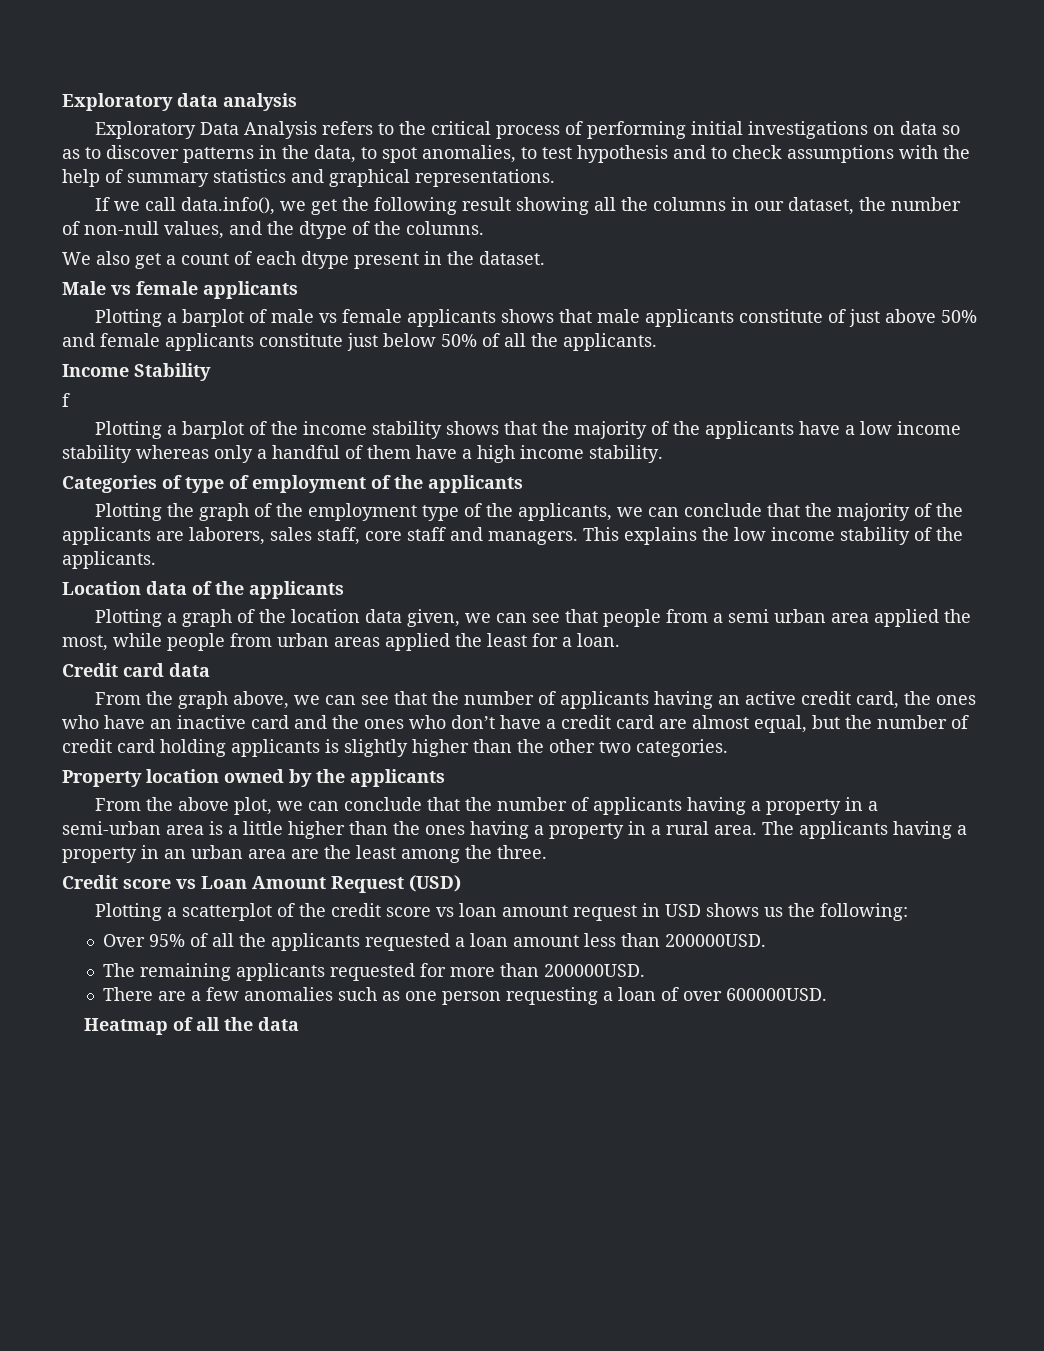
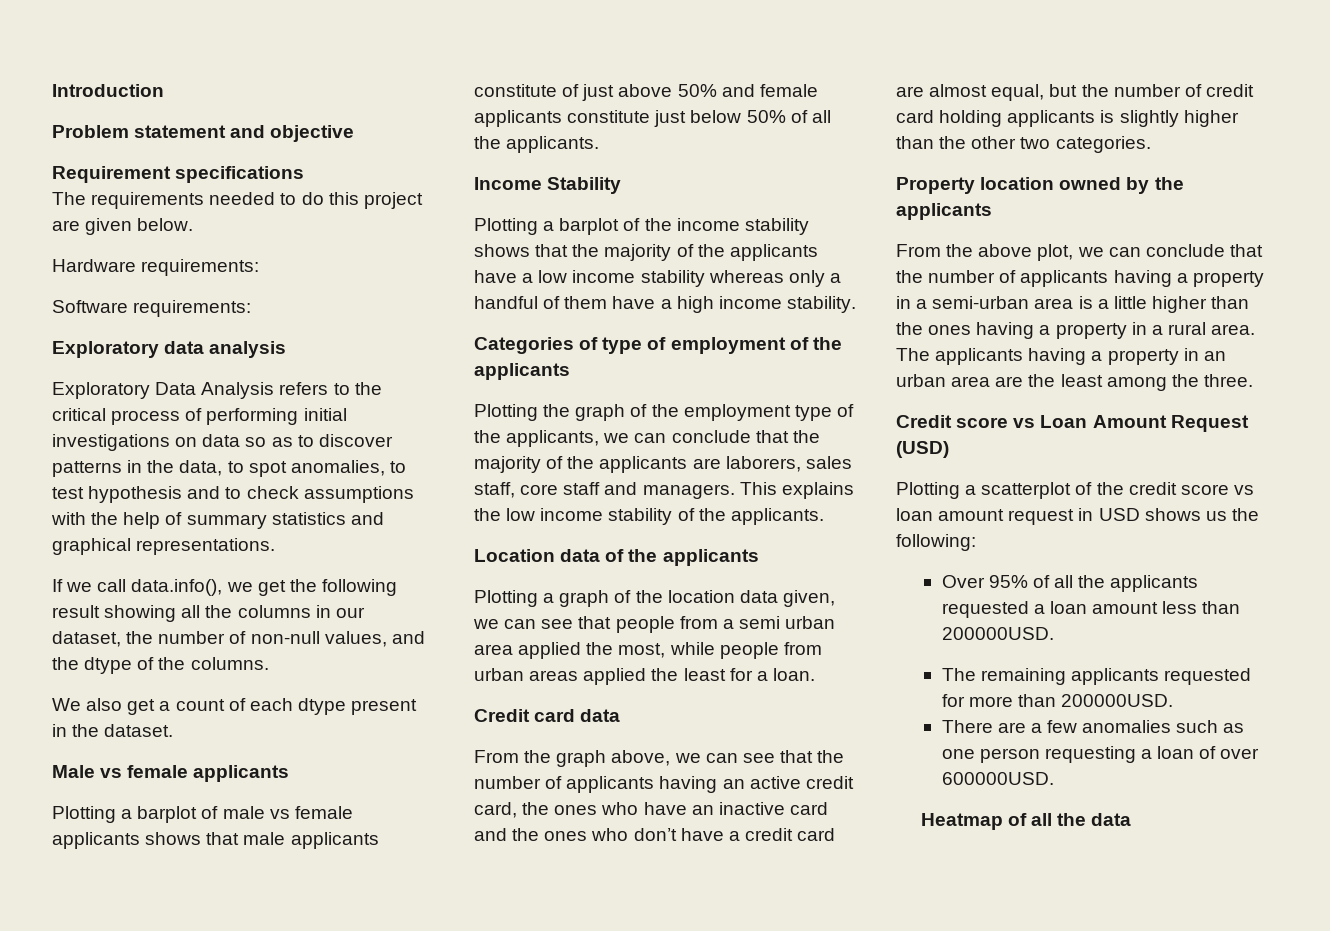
+ Introduction
+ Problem statement and objective
+ Requirement specifications
+ The requirements needed to do this project are given below.
+ Hardware requirements:
+ Software requirements:
- f

